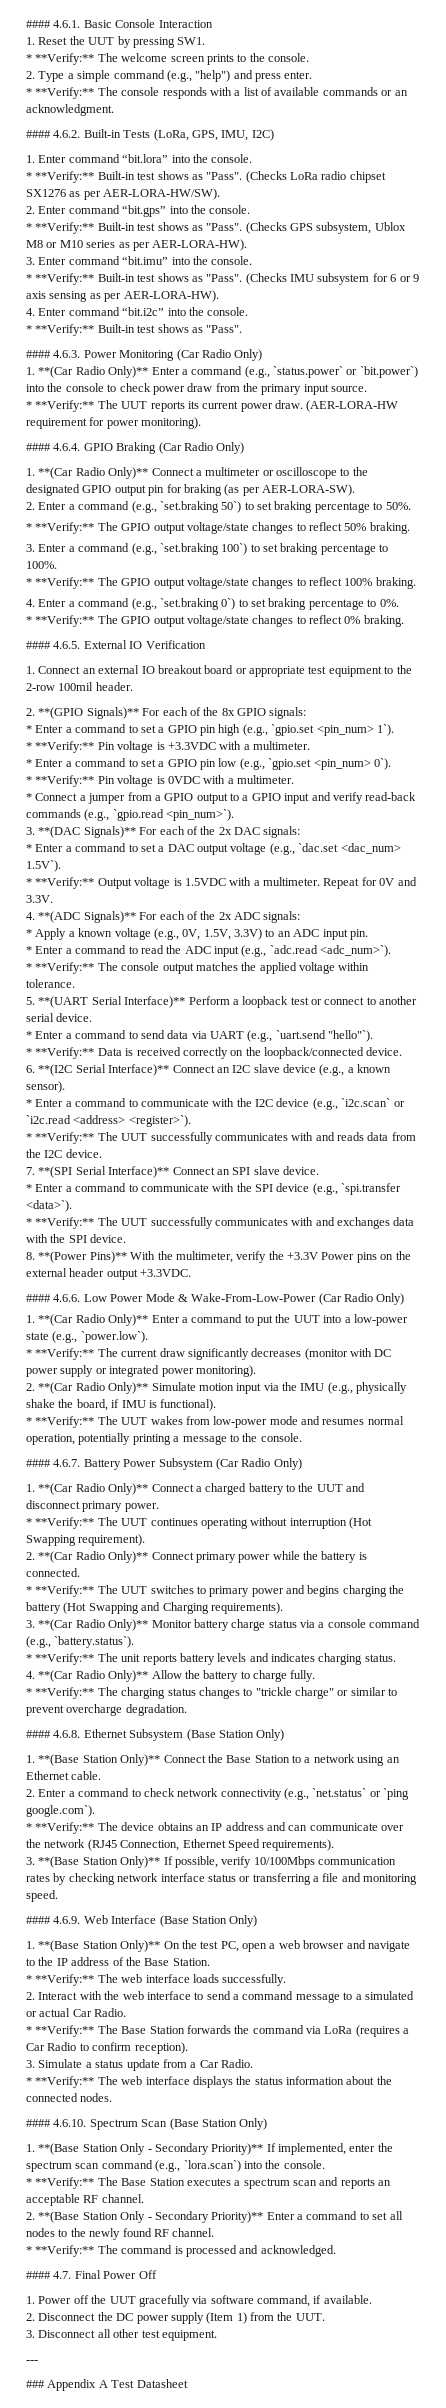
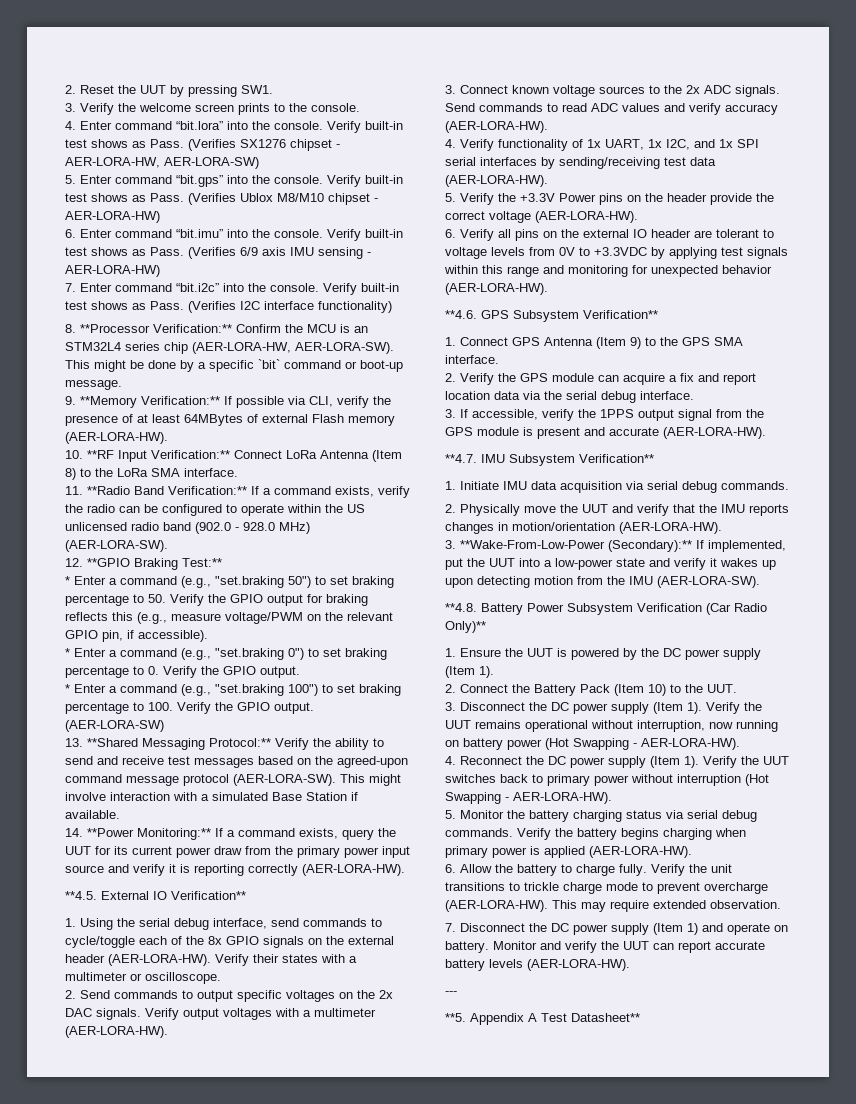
- #### 4.6.1. Basic Console Interaction
- 1. Reset the UUT by pressing SW1.
+ 2. Reset the UUT by pressing SW1.
- * **Verify:** The welcome screen prints to the console.
+ 3. Verify the welcome screen prints to the console.
- 2. Type a simple command (e.g., "help") and press enter.
- * **Verify:** The console responds with a list of available commands or an acknowledgment.
- #### 4.6.2. Built-in Tests (LoRa, GPS, IMU, I2C)
- 1. Enter command “bit.lora” into the console.
- * **Verify:** Built-in test shows as "Pass". (Checks LoRa radio chipset SX1276 as per AER-LORA-HW/SW).
- 2. Enter command “bit.gps” into the console.
- * **Verify:** Built-in test shows as "Pass". (Checks GPS subsystem, Ublox M8 or M10 series as per AER-LORA-HW).
- 3. Enter command “bit.imu” into the console.
- * **Verify:** Built-in test shows as "Pass". (Checks IMU subsystem for 6 or 9 axis sensing as per AER-LORA-HW).
- 4. Enter command “bit.i2c” into the console.
- * **Verify:** Built-in test shows as "Pass".
- #### 4.6.3. Power Monitoring (Car Radio Only)
- 1. **(Car Radio Only)** Enter a command (e.g., `status.power` or `bit.power`) into the console to check power draw from the primary input source.
- * **Verify:** The UUT reports its current power draw. (AER-LORA-HW requirement for power monitoring).
- #### 4.6.4. GPIO Braking (Car Radio Only)
- 1. **(Car Radio Only)** Connect a multimeter or oscilloscope to the designated GPIO output pin for braking (as per AER-LORA-SW).
- 2. Enter a command (e.g., `set.braking 50`) to set braking percentage to 50%.
- * **Verify:** The GPIO output voltage/state changes to reflect 50% braking.
- 3. Enter a command (e.g., `set.braking 100`) to set braking percentage to 100%.
- * **Verify:** The GPIO output voltage/state changes to reflect 100% braking.
- 4. Enter a command (e.g., `set.braking 0`) to set braking percentage to 0%.
- * **Verify:** The GPIO output voltage/state changes to reflect 0% braking.
- #### 4.6.5. External IO Verification
- 1. Connect an external IO breakout board or appropriate test equipment to the 2-row 100mil header.
- 2. **(GPIO Signals)** For each of the 8x GPIO signals:
- * Enter a command to set a GPIO pin high (e.g., `gpio.set <pin_num> 1`).
- * **Verify:** Pin voltage is +3.3VDC with a multimeter.
- * Enter a command to set a GPIO pin low (e.g., `gpio.set <pin_num> 0`).
- * **Verify:** Pin voltage is 0VDC with a multimeter.
- * Connect a jumper from a GPIO output to a GPIO input and verify read-back commands (e.g., `gpio.read <pin_num>`).
- 3. **(DAC Signals)** For each of the 2x DAC signals:
- * Enter a command to set a DAC output voltage (e.g., `dac.set <dac_num> 1.5V`).
- * **Verify:** Output voltage is 1.5VDC with a multimeter. Repeat for 0V and 3.3V.
- 4. **(ADC Signals)** For each of the 2x ADC signals:
- * Apply a known voltage (e.g., 0V, 1.5V, 3.3V) to an ADC input pin.
- * Enter a command to read the ADC input (e.g., `adc.read <adc_num>`).
- * **Verify:** The console output matches the applied voltage within tolerance.
- 5. **(UART Serial Interface)** Perform a loopback test or connect to another serial device.
- * Enter a command to send data via UART (e.g., `uart.send "hello"`).
- * **Verify:** Data is received correctly on the loopback/connected device.
- 6. **(I2C Serial Interface)** Connect an I2C slave device (e.g., a known sensor).
- * Enter a command to communicate with the I2C device (e.g., `i2c.scan` or `i2c.read <address> <register>`).
- * **Verify:** The UUT successfully communicates with and reads data from the I2C device.
- 7. **(SPI Serial Interface)** Connect an SPI slave device.
- * Enter a command to communicate with the SPI device (e.g., `spi.transfer <data>`).
- * **Verify:** The UUT successfully communicates with and exchanges data with the SPI device.
- 8. **(Power Pins)** With the multimeter, verify the +3.3V Power pins on the external header output +3.3VDC.
- #### 4.6.6. Low Power Mode & Wake-From-Low-Power (Car Radio Only)
- 1. **(Car Radio Only)** Enter a command to put the UUT into a low-power state (e.g., `power.low`).
- * **Verify:** The current draw significantly decreases (monitor with DC power supply or integrated power monitoring).
- 2. **(Car Radio Only)** Simulate motion input via the IMU (e.g., physically shake the board, if IMU is functional).
- * **Verify:** The UUT wakes from low-power mode and resumes normal operation, potentially printing a message to the console.
- #### 4.6.7. Battery Power Subsystem (Car Radio Only)
- 1. **(Car Radio Only)** Connect a charged battery to the UUT and disconnect primary power.
- * **Verify:** The UUT continues operating without interruption (Hot Swapping requirement).
- 2. **(Car Radio Only)** Connect primary power while the battery is connected.
- * **Verify:** The UUT switches to primary power and begins charging the battery (Hot Swapping and Charging requirements).
- 3. **(Car Radio Only)** Monitor battery charge status via a console command (e.g., `battery.status`).
- * **Verify:** The unit reports battery levels and indicates charging status.
- 4. **(Car Radio Only)** Allow the battery to charge fully.
- * **Verify:** The charging status changes to "trickle charge" or similar to prevent overcharge degradation.
- #### 4.6.8. Ethernet Subsystem (Base Station Only)
- 1. **(Base Station Only)** Connect the Base Station to a network using an Ethernet cable.
- 2. Enter a command to check network connectivity (e.g., `net.status` or `ping google.com`).
- * **Verify:** The device obtains an IP address and can communicate over the network (RJ45 Connection, Ethernet Speed requirements).
- 3. **(Base Station Only)** If possible, verify 10/100Mbps communication rates by checking network interface status or transferring a file and monitoring speed.
- #### 4.6.9. Web Interface (Base Station Only)
- 1. **(Base Station Only)** On the test PC, open a web browser and navigate to the IP address of the Base Station.
- * **Verify:** The web interface loads successfully.
- 2. Interact with the web interface to send a command message to a simulated or actual Car Radio.
- * **Verify:** The Base Station forwards the command via LoRa (requires a Car Radio to confirm reception).
- 3. Simulate a status update from a Car Radio.
- * **Verify:** The web interface displays the status information about the connected nodes.
- #### 4.6.10. Spectrum Scan (Base Station Only)
- 1. **(Base Station Only - Secondary Priority)** If implemented, enter the spectrum scan command (e.g., `lora.scan`) into the console.
- * **Verify:** The Base Station executes a spectrum scan and reports an acceptable RF channel.
- 2. **(Base Station Only - Secondary Priority)** Enter a command to set all nodes to the newly found RF channel.
- * **Verify:** The command is processed and acknowledged.
- #### 4.7. Final Power Off
- 1. Power off the UUT gracefully via software command, if available.
- 2. Disconnect the DC power supply (Item 1) from the UUT.
- 3. Disconnect all other test equipment.
+ 4. Enter command “bit.lora” into the console. Verify built-in test shows as Pass. (Verifies SX1276 chipset - AER-LORA-HW, AER-LORA-SW)
+ 5. Enter command “bit.gps” into the console. Verify built-in test shows as Pass. (Verifies Ublox M8/M10 chipset - AER-LORA-HW)
+ 6. Enter command “bit.imu” into the console. Verify built-in test shows as Pass. (Verifies 6/9 axis IMU sensing - AER-LORA-HW)
+ 7. Enter command “bit.i2c” into the console. Verify built-in test shows as Pass. (Verifies I2C interface functionality)
+ 8. **Processor Verification:** Confirm the MCU is an STM32L4 series chip (AER-LORA-HW, AER-LORA-SW). This might be done by a specific `bit` command or boot-up message.
+ 9. **Memory Verification:** If possible via CLI, verify the presence of at least 64MBytes of external Flash memory (AER-LORA-HW).
+ 10. **RF Input Verification:** Connect LoRa Antenna (Item 8) to the LoRa SMA interface.
+ 11. **Radio Band Verification:** If a command exists, verify the radio can be configured to operate within the US unlicensed radio band (902.0 - 928.0 MHz) (AER-LORA-SW).
+ 12. **GPIO Braking Test:**
+ * Enter a command (e.g., "set.braking 50") to set braking percentage to 50. Verify the GPIO output for braking reflects this (e.g., measure voltage/PWM on the relevant GPIO pin, if accessible).
+ * Enter a command (e.g., "set.braking 0") to set braking percentage to 0. Verify the GPIO output.
+ * Enter a command (e.g., "set.braking 100") to set braking percentage to 100. Verify the GPIO output. (AER-LORA-SW)
+ 13. **Shared Messaging Protocol:** Verify the ability to send and receive test messages based on the agreed-upon command message protocol (AER-LORA-SW). This might involve interaction with a simulated Base Station if available.
+ 14. **Power Monitoring:** If a command exists, query the UUT for its current power draw from the primary power input source and verify it is reporting correctly (AER-LORA-HW).
+ **4.5. External IO Verification**
+ 1. Using the serial debug interface, send commands to cycle/toggle each of the 8x GPIO signals on the external header (AER-LORA-HW). Verify their states with a multimeter or oscilloscope.
+ 2. Send commands to output specific voltages on the 2x DAC signals. Verify output voltages with a multimeter (AER-LORA-HW).
+ 3. Connect known voltage sources to the 2x ADC signals. Send commands to read ADC values and verify accuracy (AER-LORA-HW).
+ 4. Verify functionality of 1x UART, 1x I2C, and 1x SPI serial interfaces by sending/receiving test data (AER-LORA-HW).
+ 5. Verify the +3.3V Power pins on the header provide the correct voltage (AER-LORA-HW).
+ 6. Verify all pins on the external IO header are tolerant to voltage levels from 0V to +3.3VDC by applying test signals within this range and monitoring for unexpected behavior (AER-LORA-HW).
+ **4.6. GPS Subsystem Verification**
+ 1. Connect GPS Antenna (Item 9) to the GPS SMA interface.
+ 2. Verify the GPS module can acquire a fix and report location data via the serial debug interface.
+ 3. If accessible, verify the 1PPS output signal from the GPS module is present and accurate (AER-LORA-HW).
+ **4.7. IMU Subsystem Verification**
+ 1. Initiate IMU data acquisition via serial debug commands.
+ 2. Physically move the UUT and verify that the IMU reports changes in motion/orientation (AER-LORA-HW).
+ 3. **Wake-From-Low-Power (Secondary):** If implemented, put the UUT into a low-power state and verify it wakes up upon detecting motion from the IMU (AER-LORA-SW).
+ **4.8. Battery Power Subsystem Verification (Car Radio Only)**
+ 1. Ensure the UUT is powered by the DC power supply (Item 1).
+ 2. Connect the Battery Pack (Item 10) to the UUT.
+ 3. Disconnect the DC power supply (Item 1). Verify the UUT remains operational without interruption, now running on battery power (Hot Swapping - AER-LORA-HW).
+ 4. Reconnect the DC power supply (Item 1). Verify the UUT switches back to primary power without interruption (Hot Swapping - AER-LORA-HW).
+ 5. Monitor the battery charging status via serial debug commands. Verify the battery begins charging when primary power is applied (AER-LORA-HW).
+ 6. Allow the battery to charge fully. Verify the unit transitions to trickle charge mode to prevent overcharge (AER-LORA-HW). This may require extended observation.
+ 7. Disconnect the DC power supply (Item 1) and operate on battery. Monitor and verify the UUT can report accurate battery levels (AER-LORA-HW).
- ### Appendix A Test Datasheet
+ **5. Appendix A Test Datasheet**

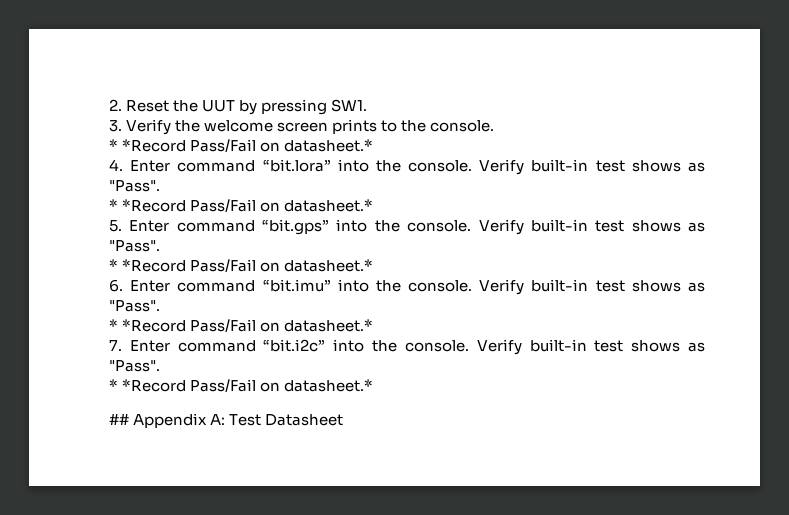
  3. Verify the welcome screen prints to the console.
+ * *Record Pass/Fail on datasheet.*
- 4. Enter command “bit.lora” into the console. Verify built-in test shows as Pass. (Verifies SX1276 chipset - AER-LORA-HW, AER-LORA-SW)
+ 4. Enter command “bit.lora” into the console. Verify built-in test shows as "Pass".
+ * *Record Pass/Fail on datasheet.*
- 5. Enter command “bit.gps” into the console. Verify built-in test shows as Pass. (Verifies Ublox M8/M10 chipset - AER-LORA-HW)
+ 5. Enter command “bit.gps” into the console. Verify built-in test shows as "Pass".
+ * *Record Pass/Fail on datasheet.*
- 6. Enter command “bit.imu” into the console. Verify built-in test shows as Pass. (Verifies 6/9 axis IMU sensing - AER-LORA-HW)
+ 6. Enter command “bit.imu” into the console. Verify built-in test shows as "Pass".
+ * *Record Pass/Fail on datasheet.*
- 7. Enter command “bit.i2c” into the console. Verify built-in test shows as Pass. (Verifies I2C interface functionality)
- 8. **Processor Verification:** Confirm the MCU is an STM32L4 series chip (AER-LORA-HW, AER-LORA-SW). This might be done by a specific `bit` command or boot-up message.
- 9. **Memory Verification:** If possible via CLI, verify the presence of at least 64MBytes of external Flash memory (AER-LORA-HW).
- 10. **RF Input Verification:** Connect LoRa Antenna (Item 8) to the LoRa SMA interface.
- 11. **Radio Band Verification:** If a command exists, verify the radio can be configured to operate within the US unlicensed radio band (902.0 - 928.0 MHz) (AER-LORA-SW).
- 12. **GPIO Braking Test:**
- * Enter a command (e.g., "set.braking 50") to set braking percentage to 50. Verify the GPIO output for braking reflects this (e.g., measure voltage/PWM on the relevant GPIO pin, if accessible).
- * Enter a command (e.g., "set.braking 0") to set braking percentage to 0. Verify the GPIO output.
- * Enter a command (e.g., "set.braking 100") to set braking percentage to 100. Verify the GPIO output. (AER-LORA-SW)
- 13. **Shared Messaging Protocol:** Verify the ability to send and receive test messages based on the agreed-upon command message protocol (AER-LORA-SW). This might involve interaction with a simulated Base Station if available.
- 14. **Power Monitoring:** If a command exists, query the UUT for its current power draw from the primary power input source and verify it is reporting correctly (AER-LORA-HW).
- **4.5. External IO Verification**
- 1. Using the serial debug interface, send commands to cycle/toggle each of the 8x GPIO signals on the external header (AER-LORA-HW). Verify their states with a multimeter or oscilloscope.
- 2. Send commands to output specific voltages on the 2x DAC signals. Verify output voltages with a multimeter (AER-LORA-HW).
- 3. Connect known voltage sources to the 2x ADC signals. Send commands to read ADC values and verify accuracy (AER-LORA-HW).
- 4. Verify functionality of 1x UART, 1x I2C, and 1x SPI serial interfaces by sending/receiving test data (AER-LORA-HW).
- 5. Verify the +3.3V Power pins on the header provide the correct voltage (AER-LORA-HW).
- 6. Verify all pins on the external IO header are tolerant to voltage levels from 0V to +3.3VDC by applying test signals within this range and monitoring for unexpected behavior (AER-LORA-HW).
- **4.6. GPS Subsystem Verification**
- 1. Connect GPS Antenna (Item 9) to the GPS SMA interface.
- 2. Verify the GPS module can acquire a fix and report location data via the serial debug interface.
- 3. If accessible, verify the 1PPS output signal from the GPS module is present and accurate (AER-LORA-HW).
- **4.7. IMU Subsystem Verification**
- 1. Initiate IMU data acquisition via serial debug commands.
- 2. Physically move the UUT and verify that the IMU reports changes in motion/orientation (AER-LORA-HW).
- 3. **Wake-From-Low-Power (Secondary):** If implemented, put the UUT into a low-power state and verify it wakes up upon detecting motion from the IMU (AER-LORA-SW).
- **4.8. Battery Power Subsystem Verification (Car Radio Only)**
- 1. Ensure the UUT is powered by the DC power supply (Item 1).
- 2. Connect the Battery Pack (Item 10) to the UUT.
- 3. Disconnect the DC power supply (Item 1). Verify the UUT remains operational without interruption, now running on battery power (Hot Swapping - AER-LORA-HW).
- 4. Reconnect the DC power supply (Item 1). Verify the UUT switches back to primary power without interruption (Hot Swapping - AER-LORA-HW).
- 5. Monitor the battery charging status via serial debug commands. Verify the battery begins charging when primary power is applied (AER-LORA-HW).
- 6. Allow the battery to charge fully. Verify the unit transitions to trickle charge mode to prevent overcharge (AER-LORA-HW). This may require extended observation.
- 7. Disconnect the DC power supply (Item 1) and operate on battery. Monitor and verify the UUT can report accurate battery levels (AER-LORA-HW).
- ---
- **5. Appendix A Test Datasheet**
+ 7. Enter command “bit.i2c” into the console. Verify built-in test shows as "Pass".
+ * *Record Pass/Fail on datasheet.*
+ ## Appendix A: Test Datasheet

